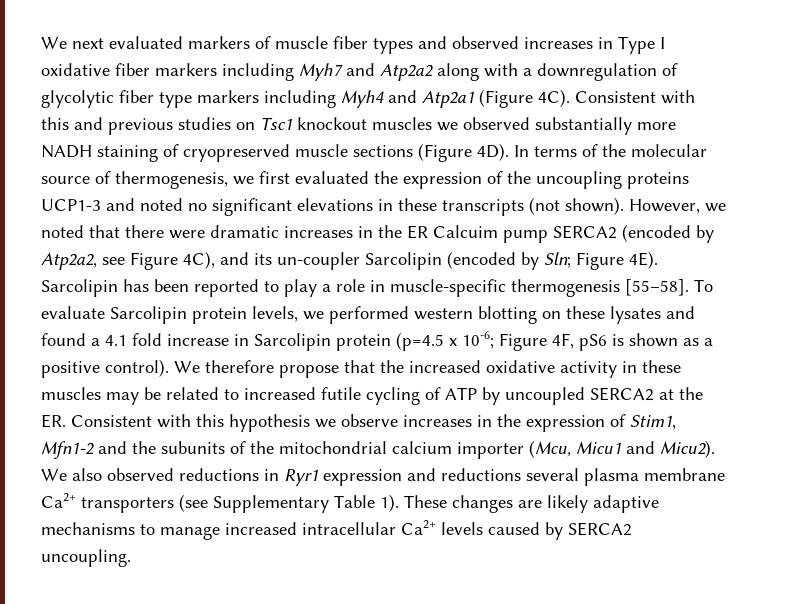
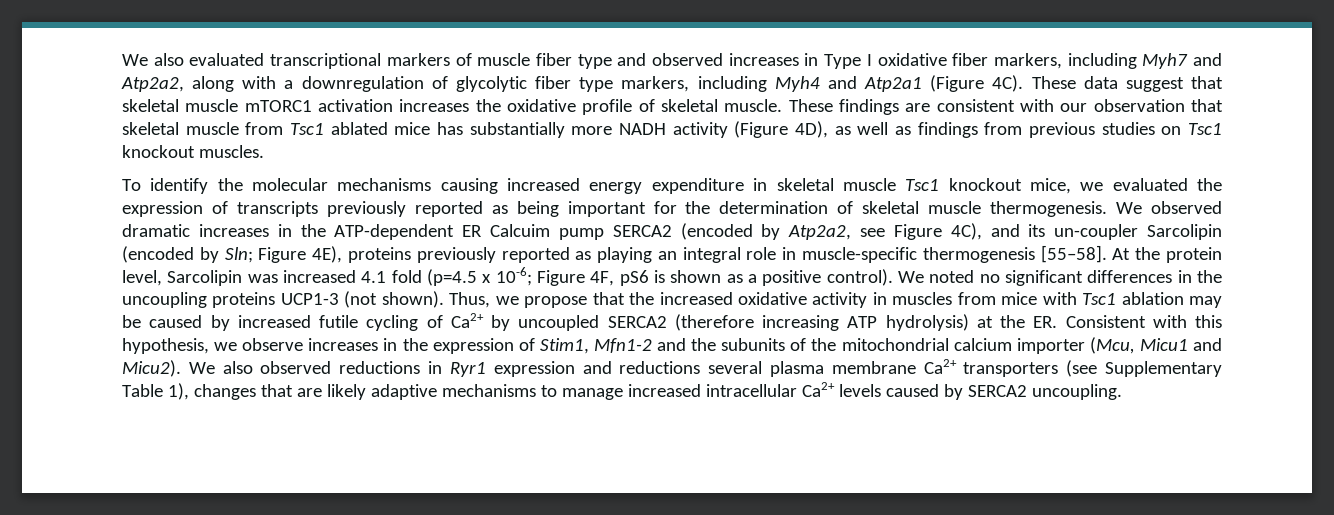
- We next evaluated markers of muscle fiber types and observed increases in Type I oxidative fiber markers including Myh7 and Atp2a2 along with a downregulation of glycolytic fiber type markers including Myh4 and Atp2a1 (Figure 4C).
+ We also evaluated transcriptional markers of muscle fiber type and observed increases in Type I oxidative fiber markers, including Myh7 and Atp2a2, along with a downregulation of glycolytic fiber type markers, including Myh4 and Atp2a1 (Figure 4C).
- Consistent with this and previous studies on Tsc1 knockout muscles we observed substantially more NADH staining of cryopreserved muscle sections (Figure 4D). In terms of the molecular source of thermogenesis, we first evaluated the expression of the uncoupling proteins UCP1-3 and noted no significant elevations in these transcripts (not shown). However, we noted that there were dramatic increases in the ER Calcuim pump SERCA2 (encoded by Atp2a2, see Figure 4C), and its un-coupler Sarcolipin (encoded by Sln; Figure 4E). Sarcolipin has been reported to play a role in muscle-specific thermogenesis [55–58].
+ These data suggest that skeletal muscle mTORC1 activation increases the oxidative profile of skeletal muscle. These findings are consistent with our observation that skeletal muscle from Tsc1 ablated mice has substantially more NADH activity (Figure 4D), as well as findings from previous studies on Tsc1 knockout muscles.
+ To identify the molecular mechanisms causing increased energy expenditure in skeletal muscle Tsc1 knockout mice, we evaluated the expression of transcripts previously reported as being important for the determination of skeletal muscle thermogenesis. We observed dramatic increases in the ATP-dependent ER Calcuim pump SERCA2 (encoded by Atp2a2, see Figure 4C), and its un-coupler Sarcolipin (encoded by Sln; Figure 4E), proteins previously reported as playing an integral role in muscle-specific thermogenesis [55–58].
- To evaluate Sarcolipin protein levels, we performed western blotting on these lysates and found a 4.1 fold increase in Sarcolipin protein (p=4.5 x 10-6; Figure 4F, pS6 is shown as a positive control).
+ At the protein level, Sarcolipin was increased 4.1 fold (p=4.5 x 10-6; Figure 4F, pS6 is shown as a positive control).
- We therefore propose that the increased oxidative activity in these muscles may be related to increased futile cycling of ATP by uncoupled SERCA2 at the ER. Consistent with this hypothesis we observe increases in the expression of Stim1, Mfn1-2 and the subunits of the mitochondrial calcium importer (Mcu, Micu1 and Micu2).
+ We noted no significant differences in the uncoupling proteins UCP1-3 (not shown). Thus, we propose that the increased oxidative activity in muscles from mice with Tsc1 ablation may be caused by increased futile cycling of Ca2+ by uncoupled SERCA2 (therefore increasing ATP hydrolysis) at the ER. Consistent with this hypothesis, we observe increases in the expression of Stim1, Mfn1-2 and the subunits of the mitochondrial calcium importer (Mcu, Micu1 and Micu2).
- We also observed reductions in Ryr1 expression and reductions several plasma membrane Ca2+ transporters (see Supplementary Table 1). These changes are likely adaptive mechanisms to manage increased intracellular Ca2+ levels caused by SERCA2 uncoupling.
+ We also observed reductions in Ryr1 expression and reductions several plasma membrane Ca2+ transporters (see Supplementary Table 1), changes that are likely adaptive mechanisms to manage increased intracellular Ca2+ levels caused by SERCA2 uncoupling.

